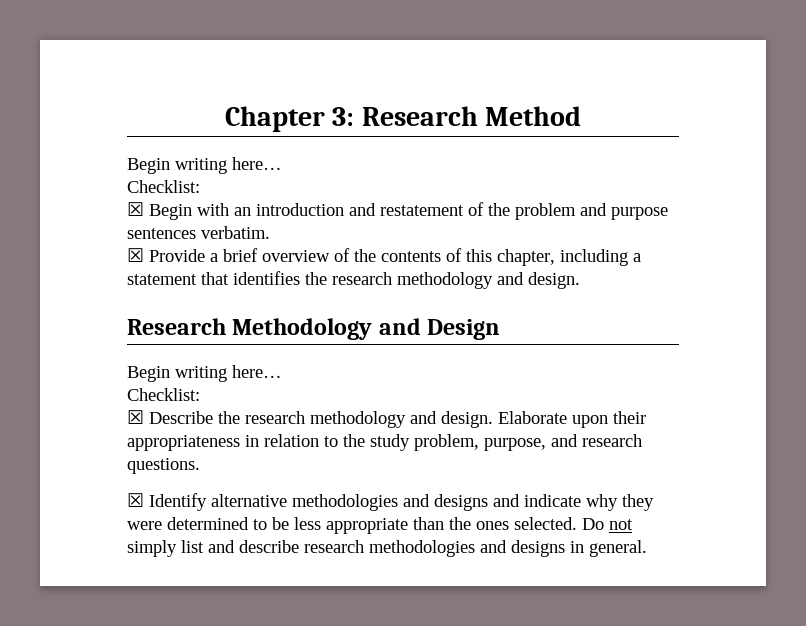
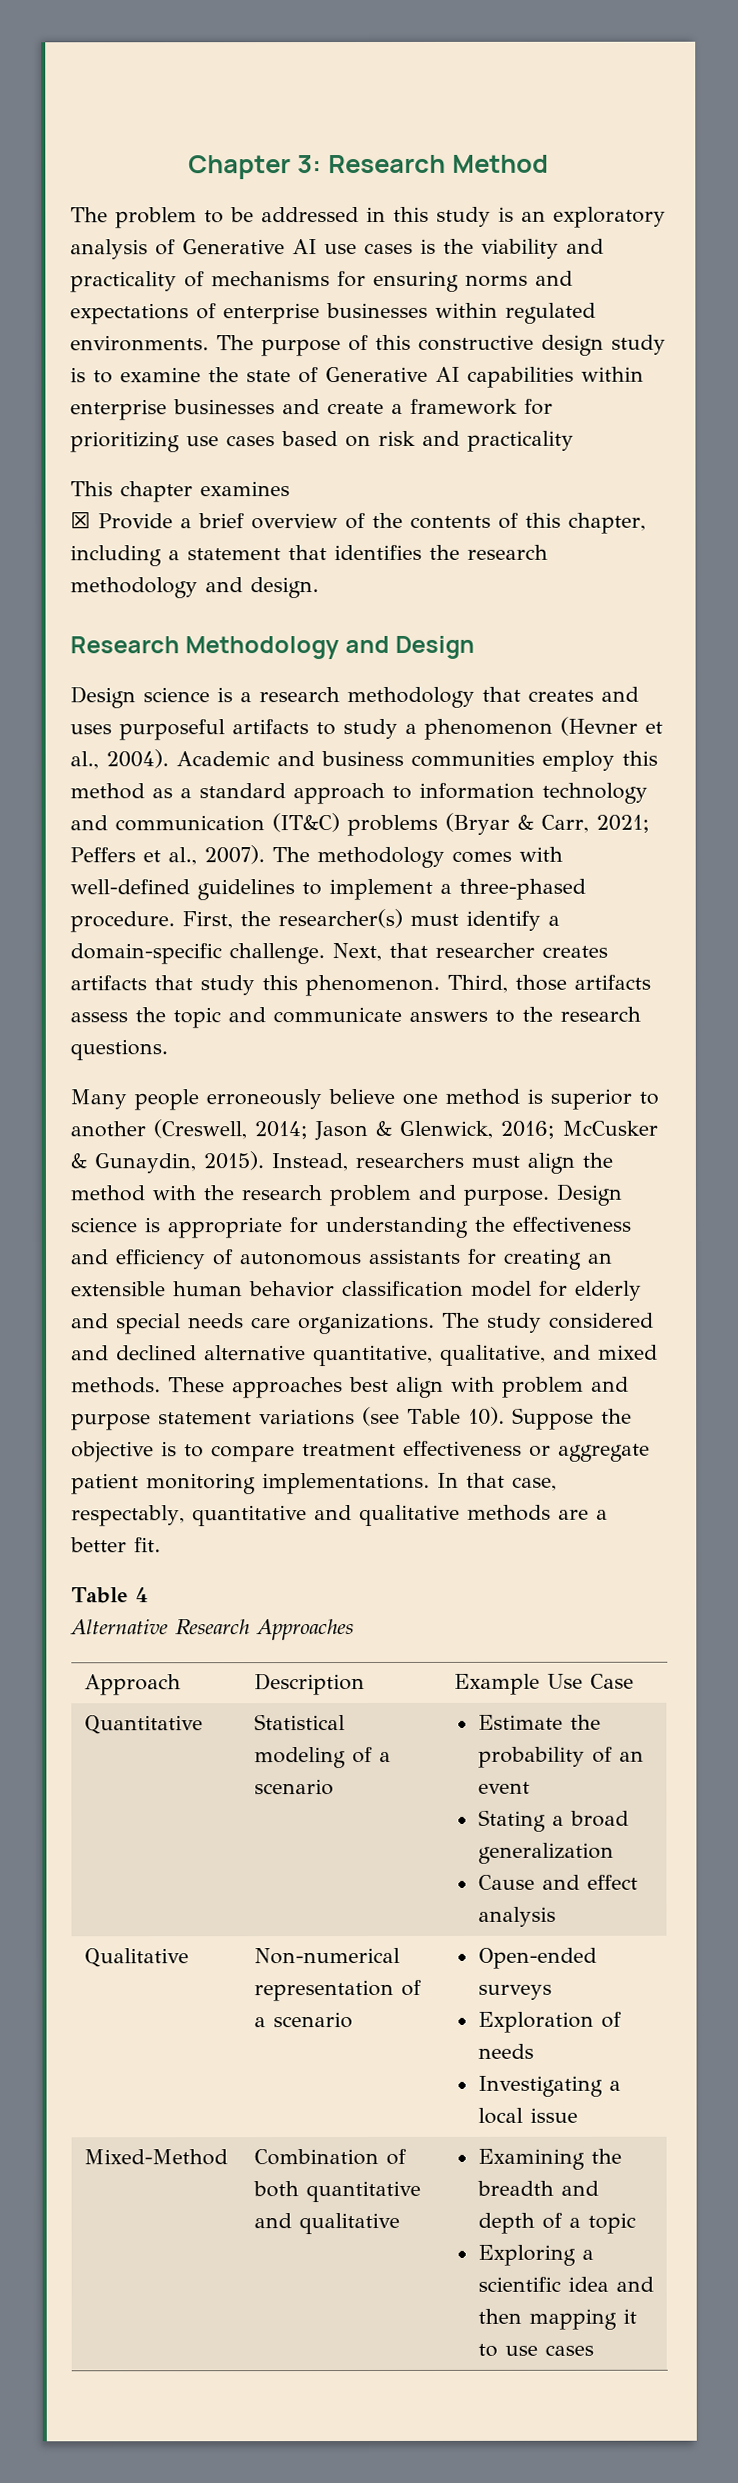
  Chapter 3: Research Method
- Begin writing here…
- Checklist:
- ☒ Begin with an introduction and restatement of the problem and purpose sentences verbatim.
+ The problem to be addressed in this study is an exploratory analysis of Generative AI use cases is the viability and practicality of mechanisms for ensuring norms and expectations of enterprise businesses within regulated environments. The purpose of this constructive design study is to examine the state of Generative AI capabilities within enterprise businesses and create a framework for prioritizing use cases based on risk and practicality
+ This chapter examines
  Research Methodology and Design
- Begin writing here…
- Checklist:
- ☒ Describe the research methodology and design. Elaborate upon their appropriateness in relation to the study problem, purpose, and research questions.
- ☒ Identify alternative methodologies and designs and indicate why they were determined to be less appropriate than the ones selected. Do not simply list and describe research methodologies and designs in general.
+ Design science is a research methodology that creates and uses purposeful artifacts to study a phenomenon (Hevner et al., 2004). Academic and business communities employ this method as a standard approach to information technology and communication (IT&C) problems (Bryar & Carr, 2021; Peffers et al., 2007). The methodology comes with well-defined guidelines to implement a three-phased procedure. First, the researcher(s) must identify a domain-specific challenge. Next, that researcher creates artifacts that study this phenomenon. Third, those artifacts assess the topic and communicate answers to the research questions.
+ Many people erroneously believe one method is superior to another (Creswell, 2014; Jason & Glenwick, 2016; McCusker & Gunaydin, 2015). Instead, researchers must align the method with the research problem and purpose. Design science is appropriate for understanding the effectiveness and efficiency of autonomous assistants for creating an extensible human behavior classification model for elderly and special needs care organizations. The study considered and declined alternative quantitative, qualitative, and mixed methods. These approaches best align with problem and purpose statement variations (see Table 10). Suppose the objective is to compare treatment effectiveness or aggregate patient monitoring implementations. In that case, respectably, quantitative and qualitative methods are a better fit.
+ Table 4
+ Alternative Research Approaches
+ Approach | Description | Example Use Case
+ Quantitative | Statistical modeling of a scenario | Estimate the probability of an event
+ Stating a broad generalization
+ Cause and effect analysis
+ Qualitative | Non-numerical representation of a scenario | Open-ended surveys
+ Exploration of needs
+ Investigating a local issue
+ Mixed-Method | Combination of both quantitative and qualitative | Examining the breadth and depth of a topic
+ Exploring a scientific idea and then mapping it to use cases

